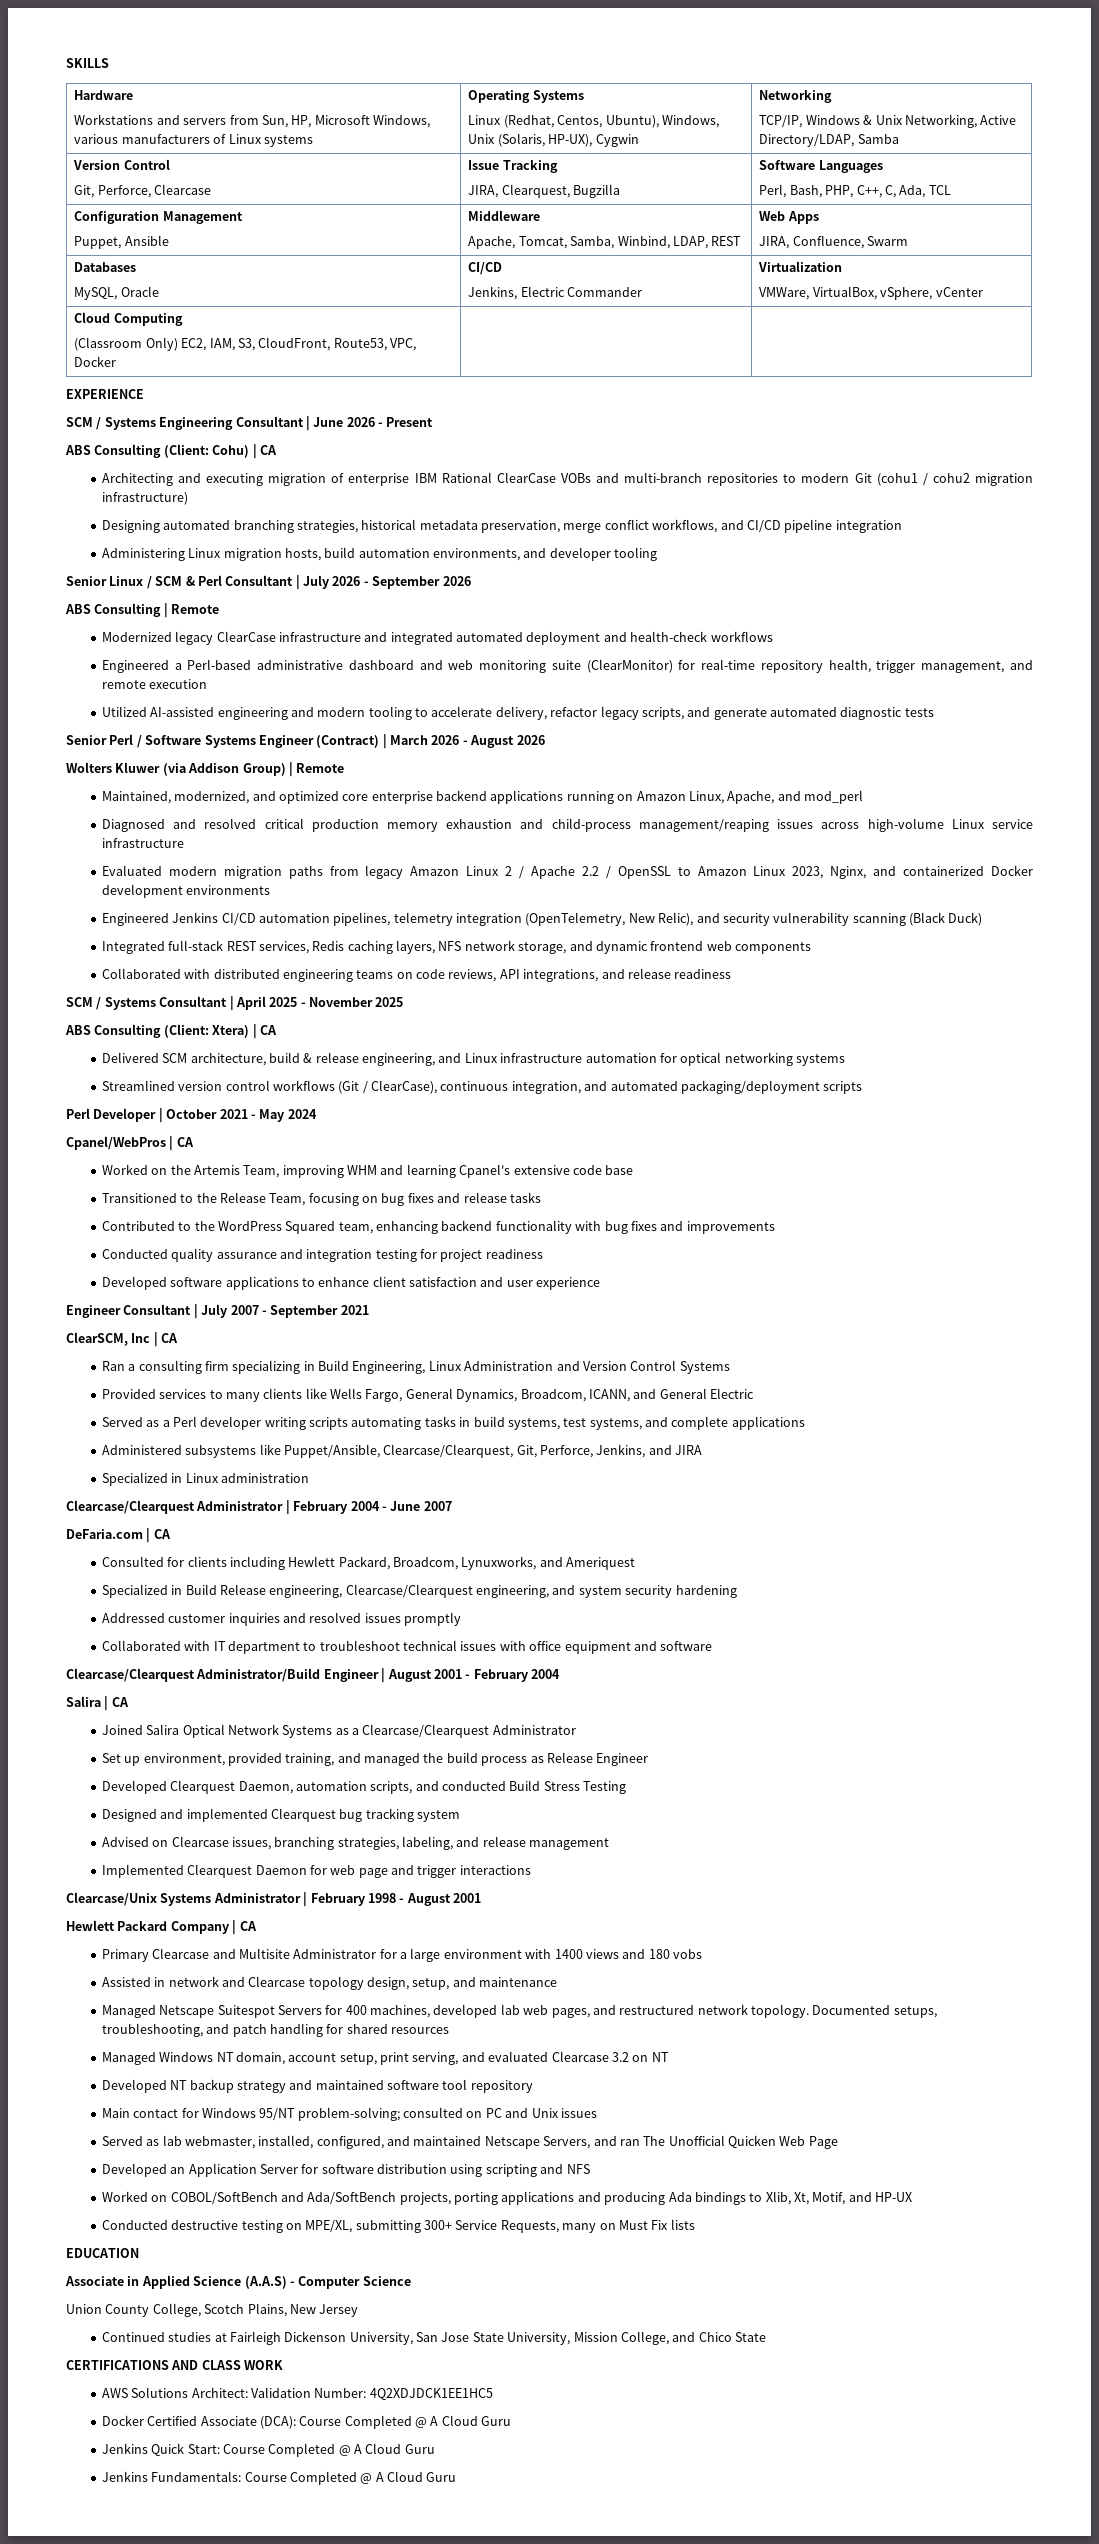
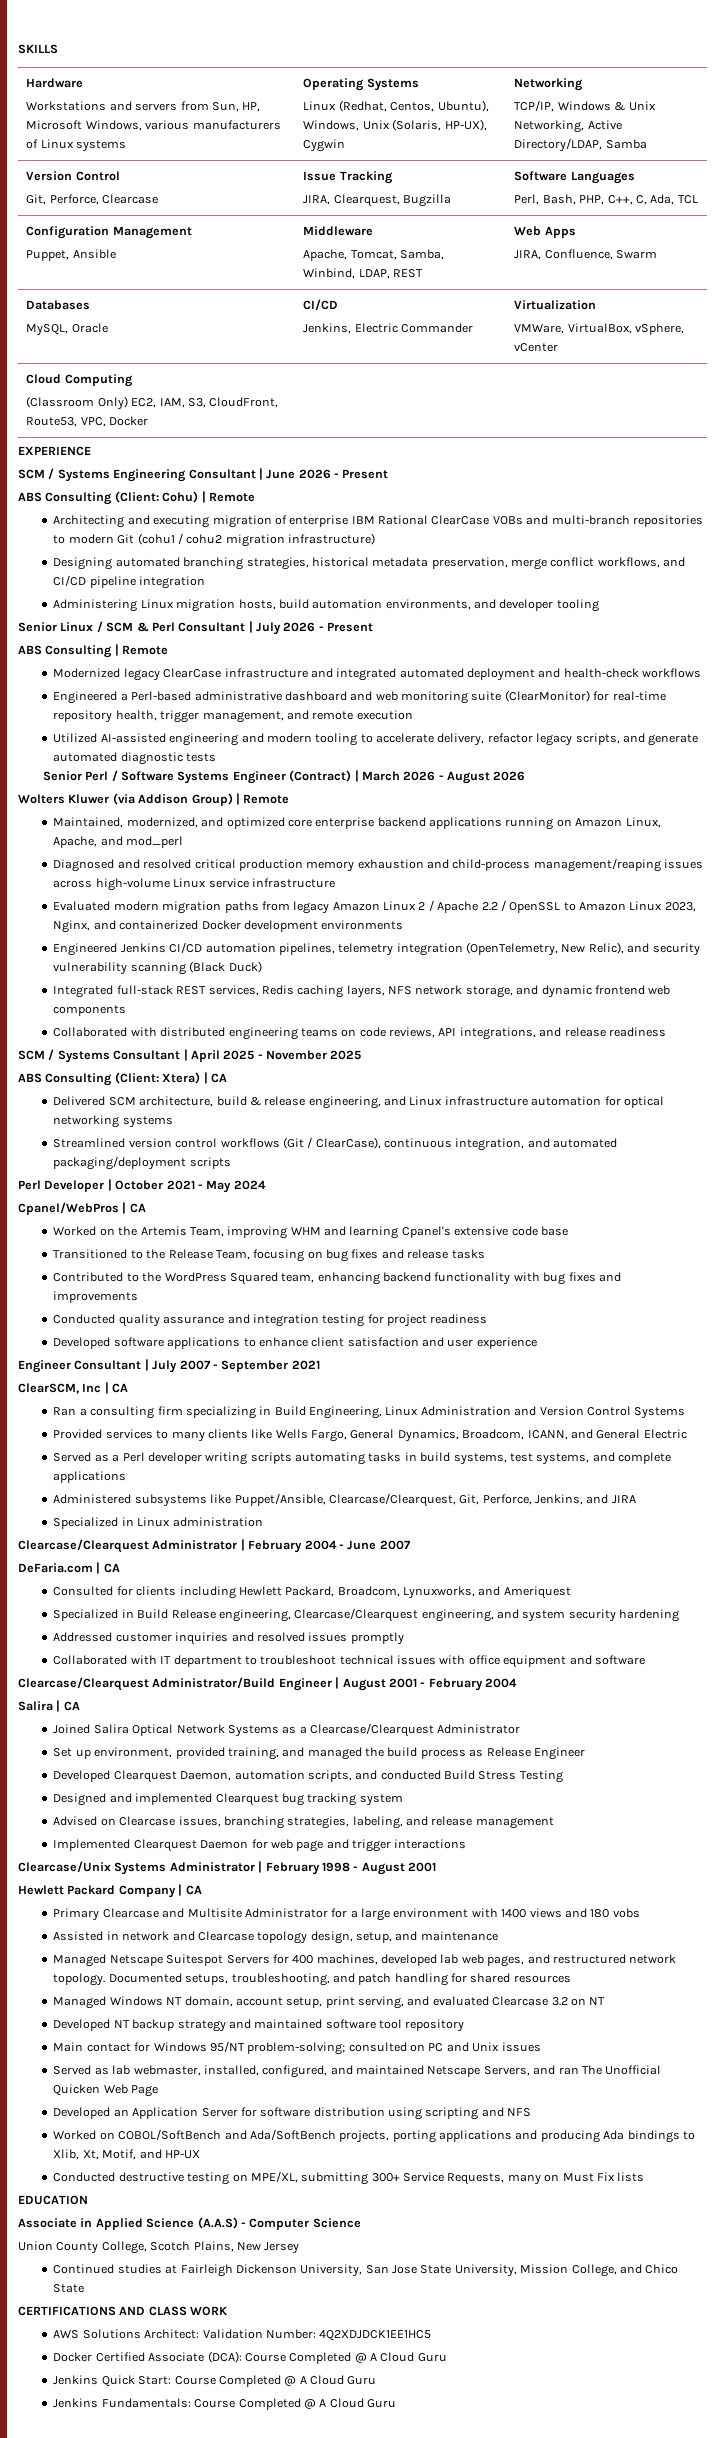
- ABS Consulting (Client: Cohu) | CA
+ ABS Consulting (Client: Cohu) | Remote
- Senior Linux / SCM & Perl Consultant | July 2026 - September 2026
+ Senior Linux / SCM & Perl Consultant | July 2026 - Present

